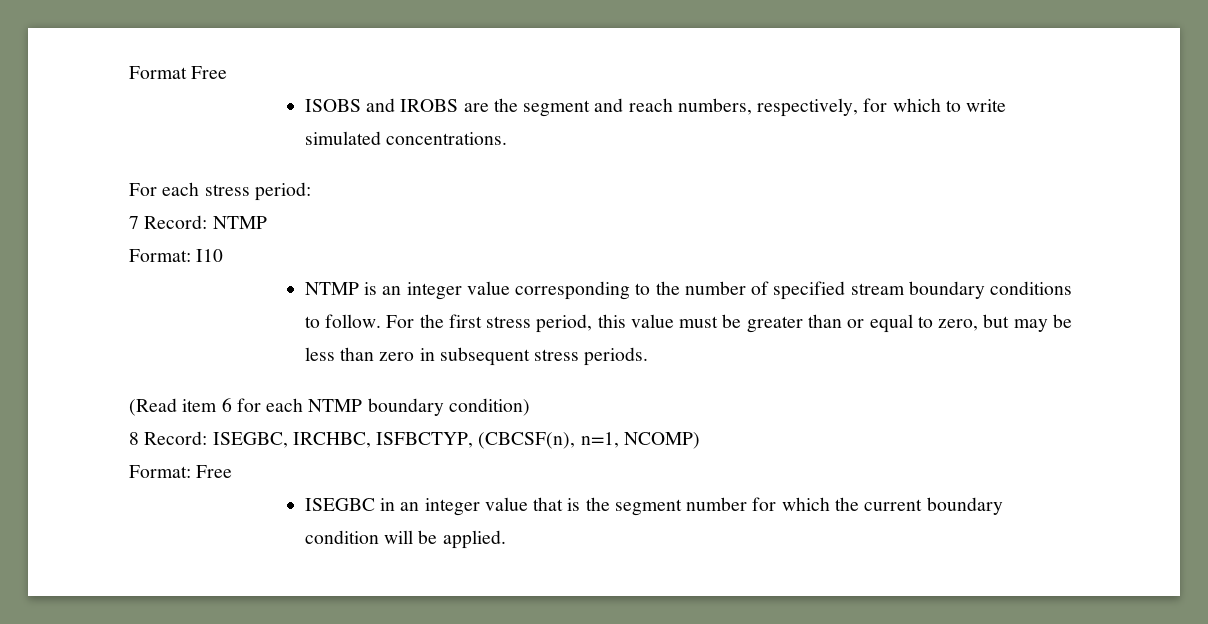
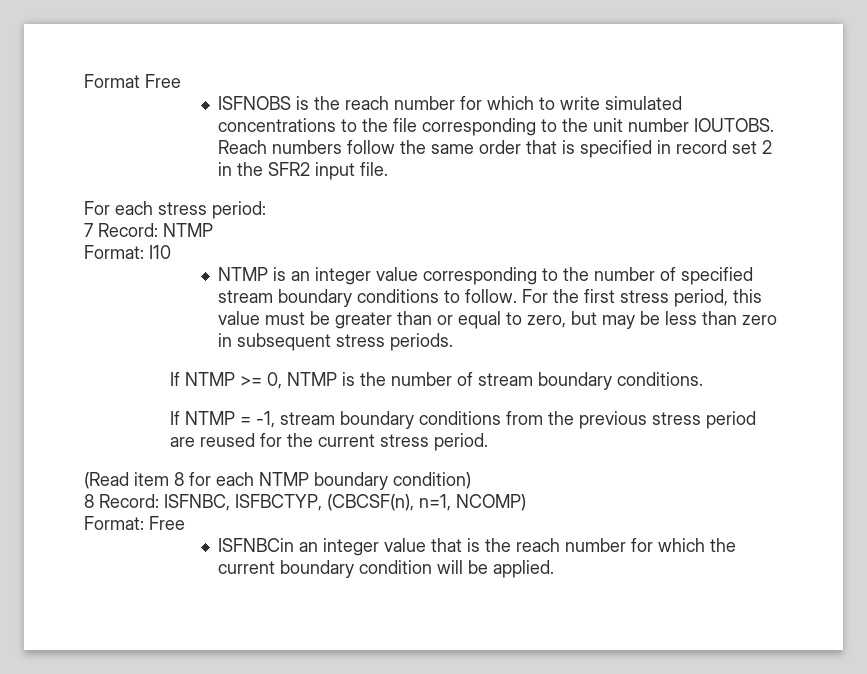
- ISOBS and IROBS are the segment and reach numbers, respectively, for which to write simulated concentrations.
+ ISFNOBS is the reach number for which to write simulated concentrations to the file corresponding to the unit number IOUTOBS. Reach numbers follow the same order that is specified in record set 2 in the SFR2 input file.
+ If NTMP >= 0, NTMP is the number of stream boundary conditions.
+ If NTMP = -1, stream boundary conditions from the previous stress period are reused for the current stress period.
- (Read item 6 for each NTMP boundary condition)
+ (Read item 8 for each NTMP boundary condition)
- 8 Record: ISEGBC, IRCHBC, ISFBCTYP, (CBCSF(n), n=1, NCOMP)
+ 8 Record: ISFNBC, ISFBCTYP, (CBCSF(n), n=1, NCOMP)
- ISEGBC in an integer value that is the segment number for which the current boundary condition will be applied.
+ ISFNBCin an integer value that is the reach number for which the current boundary condition will be applied.

